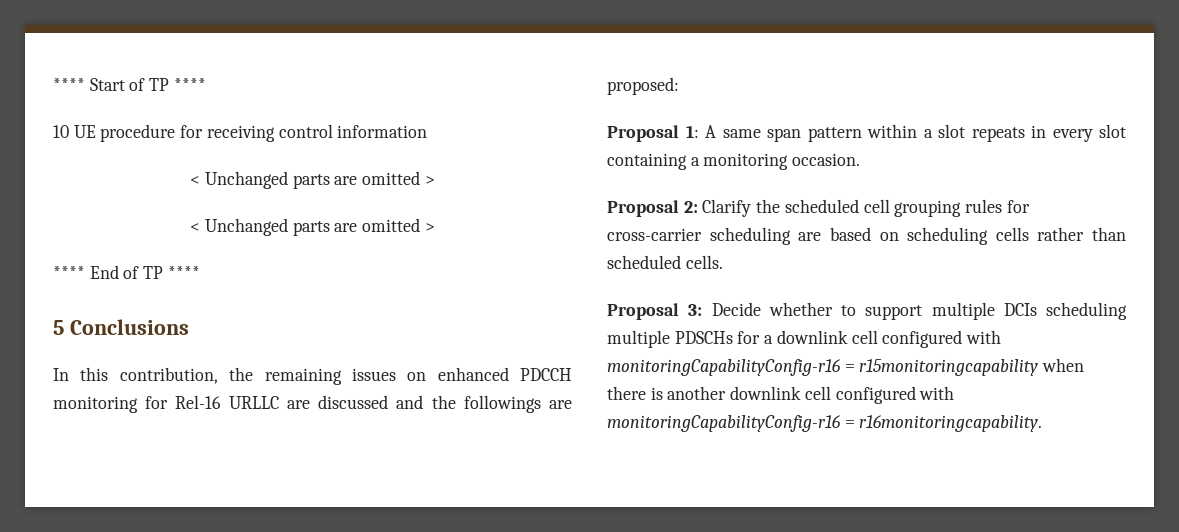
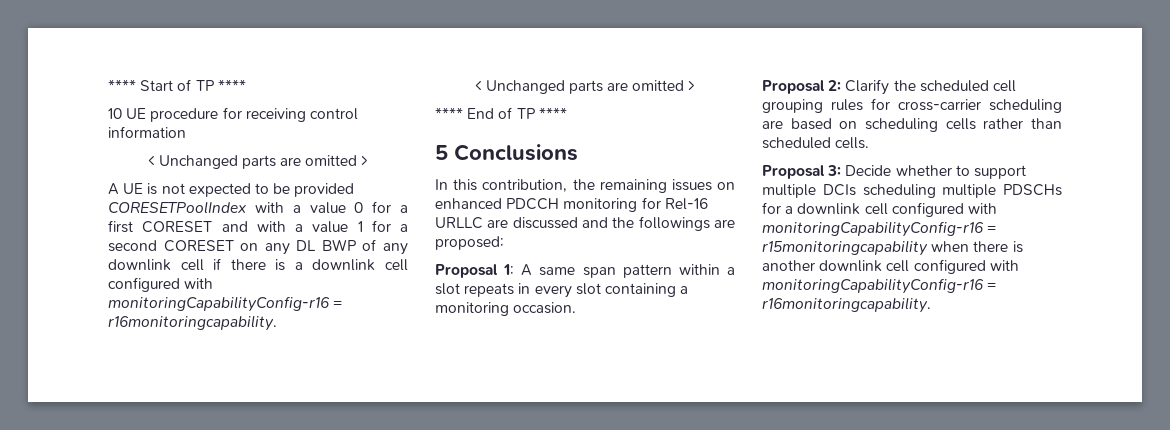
+ A UE is not expected to be provided CORESETPoolIndex with a value 0 for a first CORESET and with a value 1 for a second CORESET on any DL BWP of any downlink cell if there is a downlink cell configured with monitoringCapabilityConfig-r16 = r16monitoringcapability.

